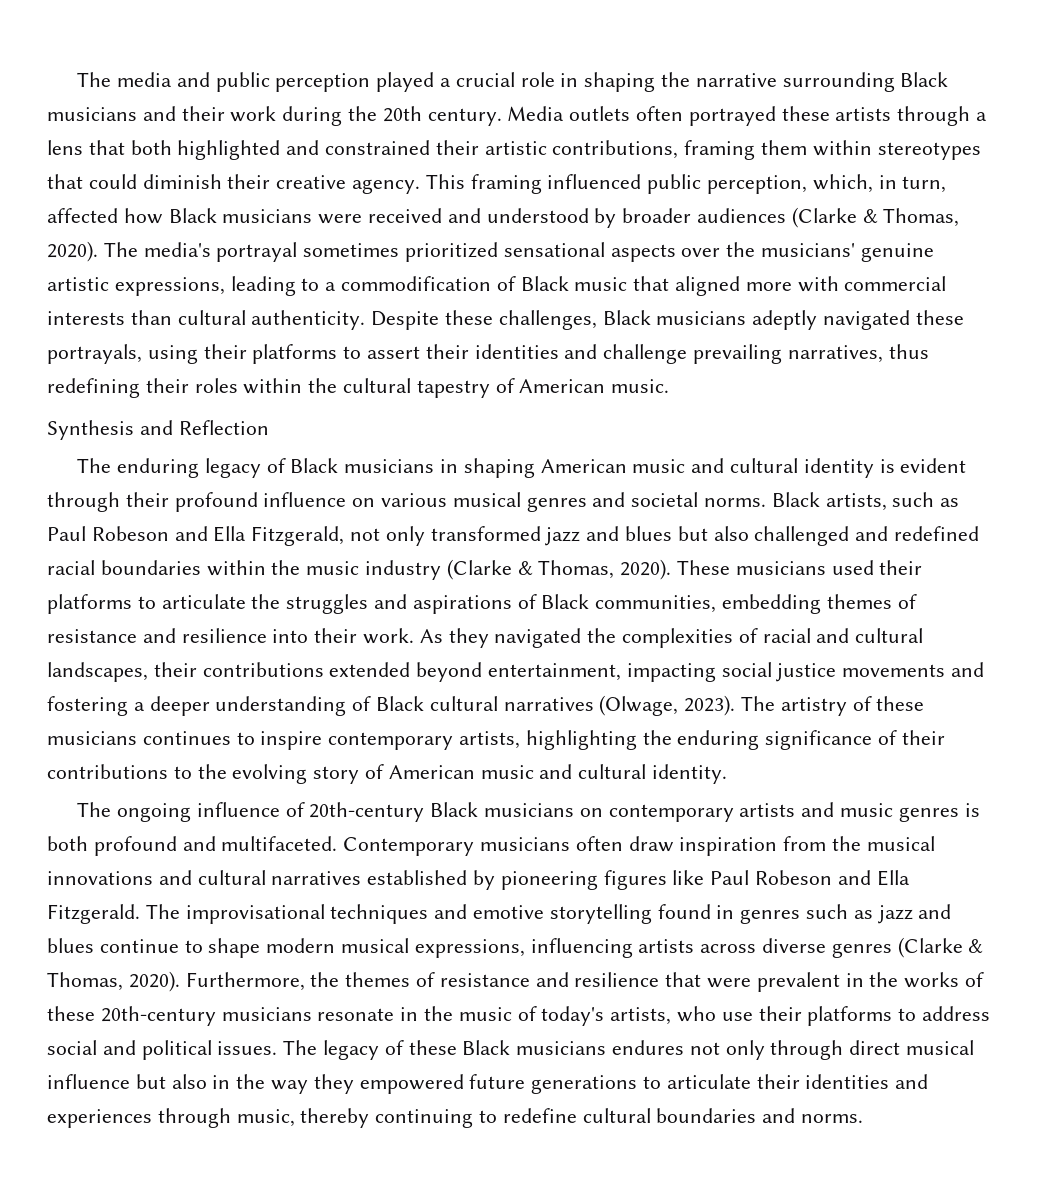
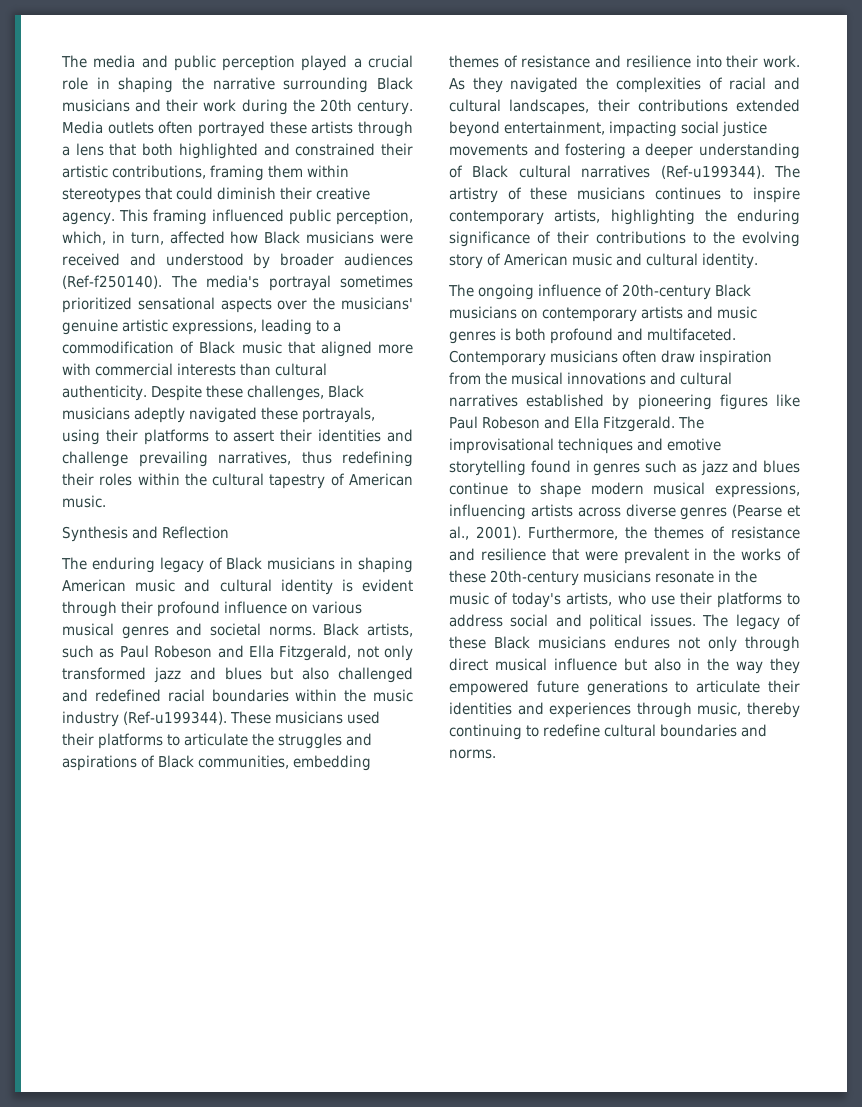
- This framing influenced public perception, which, in turn, affected how Black musicians were received and understood by broader audiences (Clarke & Thomas, 2020).
+ This framing influenced public perception, which, in turn, affected how Black musicians were received and understood by broader audiences (Ref-f250140).
- Black artists, such as Paul Robeson and Ella Fitzgerald, not only transformed jazz and blues but also challenged and redefined racial boundaries within the music industry (Clarke & Thomas, 2020).
+ Black artists, such as Paul Robeson and Ella Fitzgerald, not only transformed jazz and blues but also challenged and redefined racial boundaries within the music industry (Ref-u199344).
- As they navigated the complexities of racial and cultural landscapes, their contributions extended beyond entertainment, impacting social justice movements and fostering a deeper understanding of Black cultural narratives (Olwage, 2023).
+ As they navigated the complexities of racial and cultural landscapes, their contributions extended beyond entertainment, impacting social justice movements and fostering a deeper understanding of Black cultural narratives (Ref-u199344).
- The improvisational techniques and emotive storytelling found in genres such as jazz and blues continue to shape modern musical expressions, influencing artists across diverse genres (Clarke & Thomas, 2020).
+ The improvisational techniques and emotive storytelling found in genres such as jazz and blues continue to shape modern musical expressions, influencing artists across diverse genres (Pearse et al., 2001).

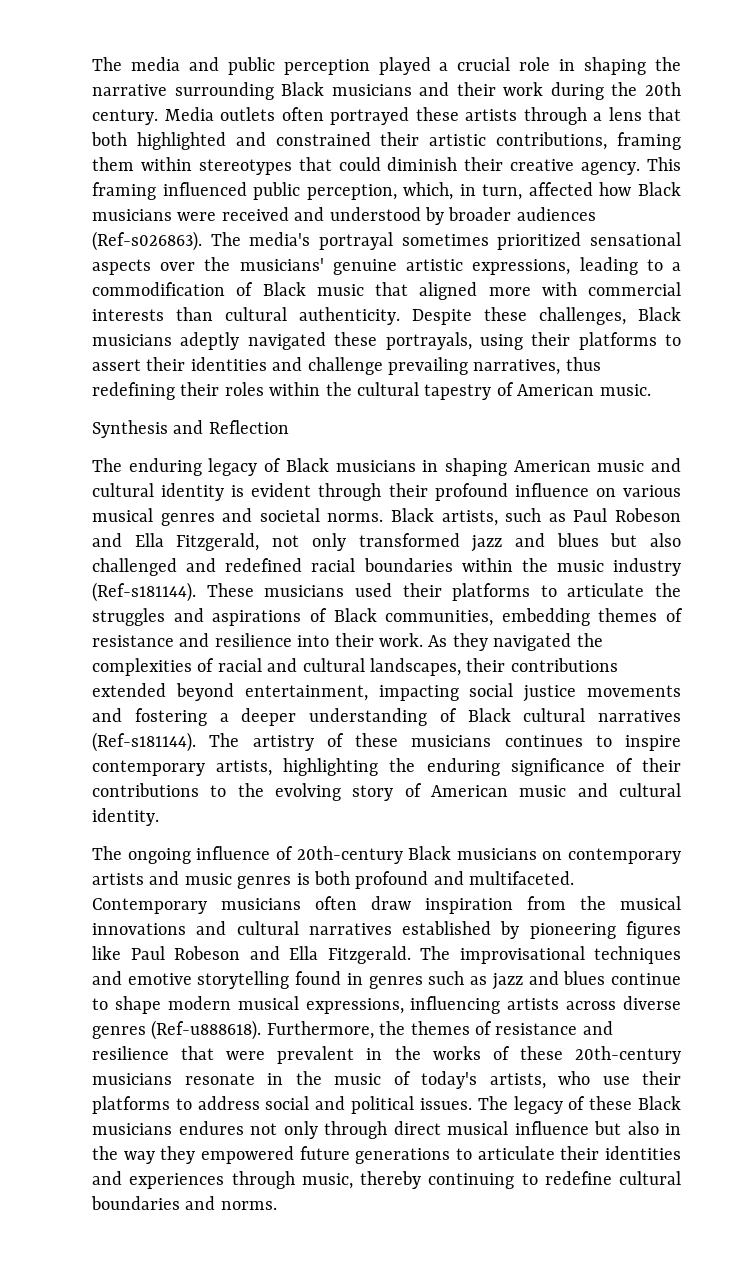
- This framing influenced public perception, which, in turn, affected how Black musicians were received and understood by broader audiences (Ref-f250140).
+ This framing influenced public perception, which, in turn, affected how Black musicians were received and understood by broader audiences (Ref-s026863).
- Black artists, such as Paul Robeson and Ella Fitzgerald, not only transformed jazz and blues but also challenged and redefined racial boundaries within the music industry (Ref-u199344).
+ Black artists, such as Paul Robeson and Ella Fitzgerald, not only transformed jazz and blues but also challenged and redefined racial boundaries within the music industry (Ref-s181144).
- As they navigated the complexities of racial and cultural landscapes, their contributions extended beyond entertainment, impacting social justice movements and fostering a deeper understanding of Black cultural narratives (Ref-u199344).
+ As they navigated the complexities of racial and cultural landscapes, their contributions extended beyond entertainment, impacting social justice movements and fostering a deeper understanding of Black cultural narratives (Ref-s181144).
- The improvisational techniques and emotive storytelling found in genres such as jazz and blues continue to shape modern musical expressions, influencing artists across diverse genres (Pearse et al., 2001).
+ The improvisational techniques and emotive storytelling found in genres such as jazz and blues continue to shape modern musical expressions, influencing artists across diverse genres (Ref-u888618).

